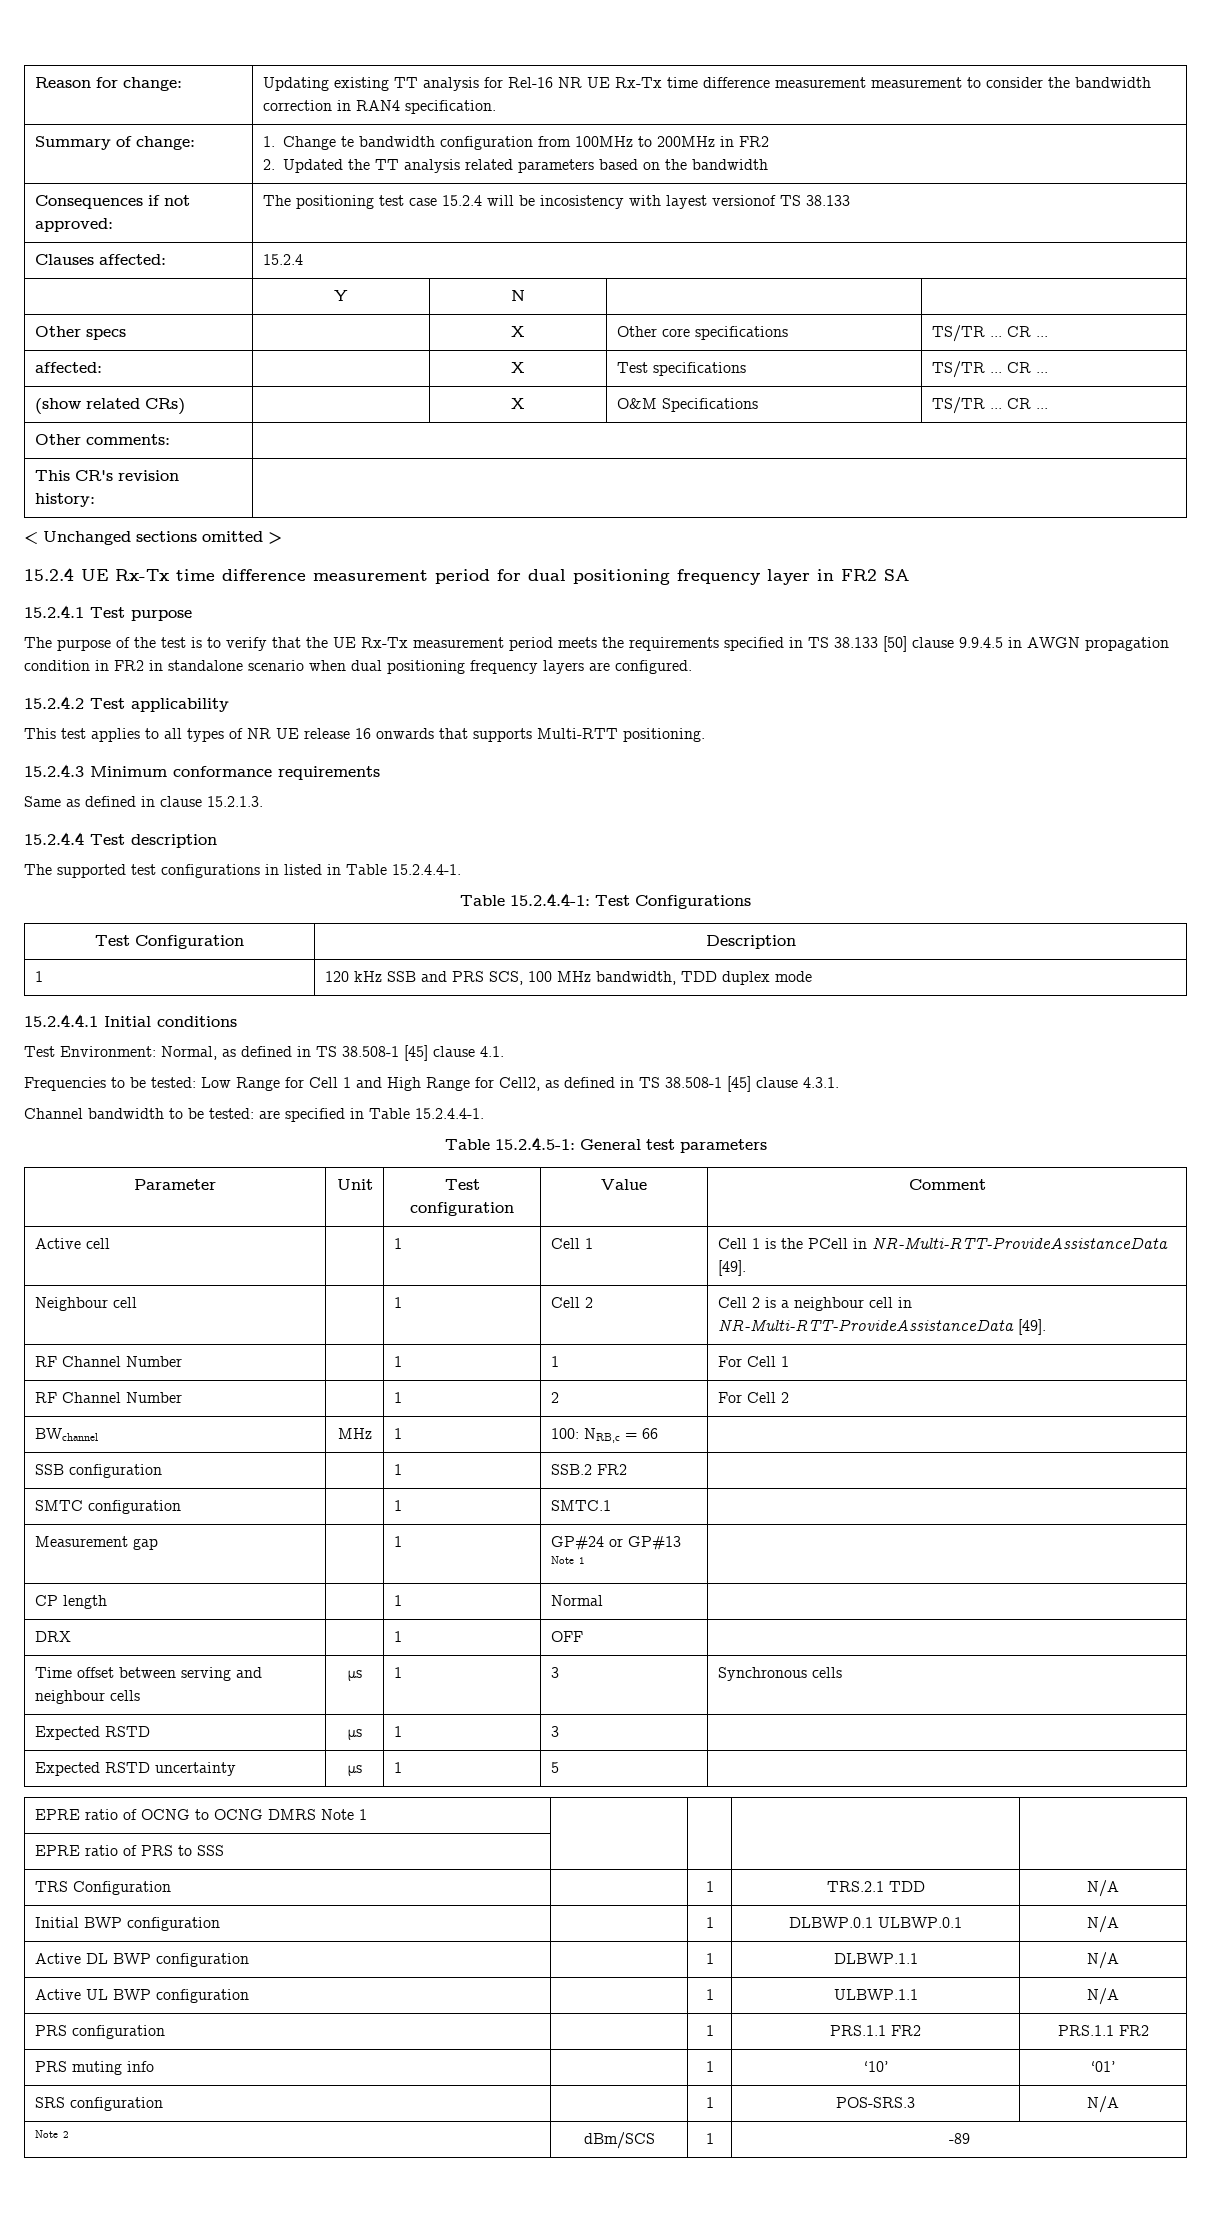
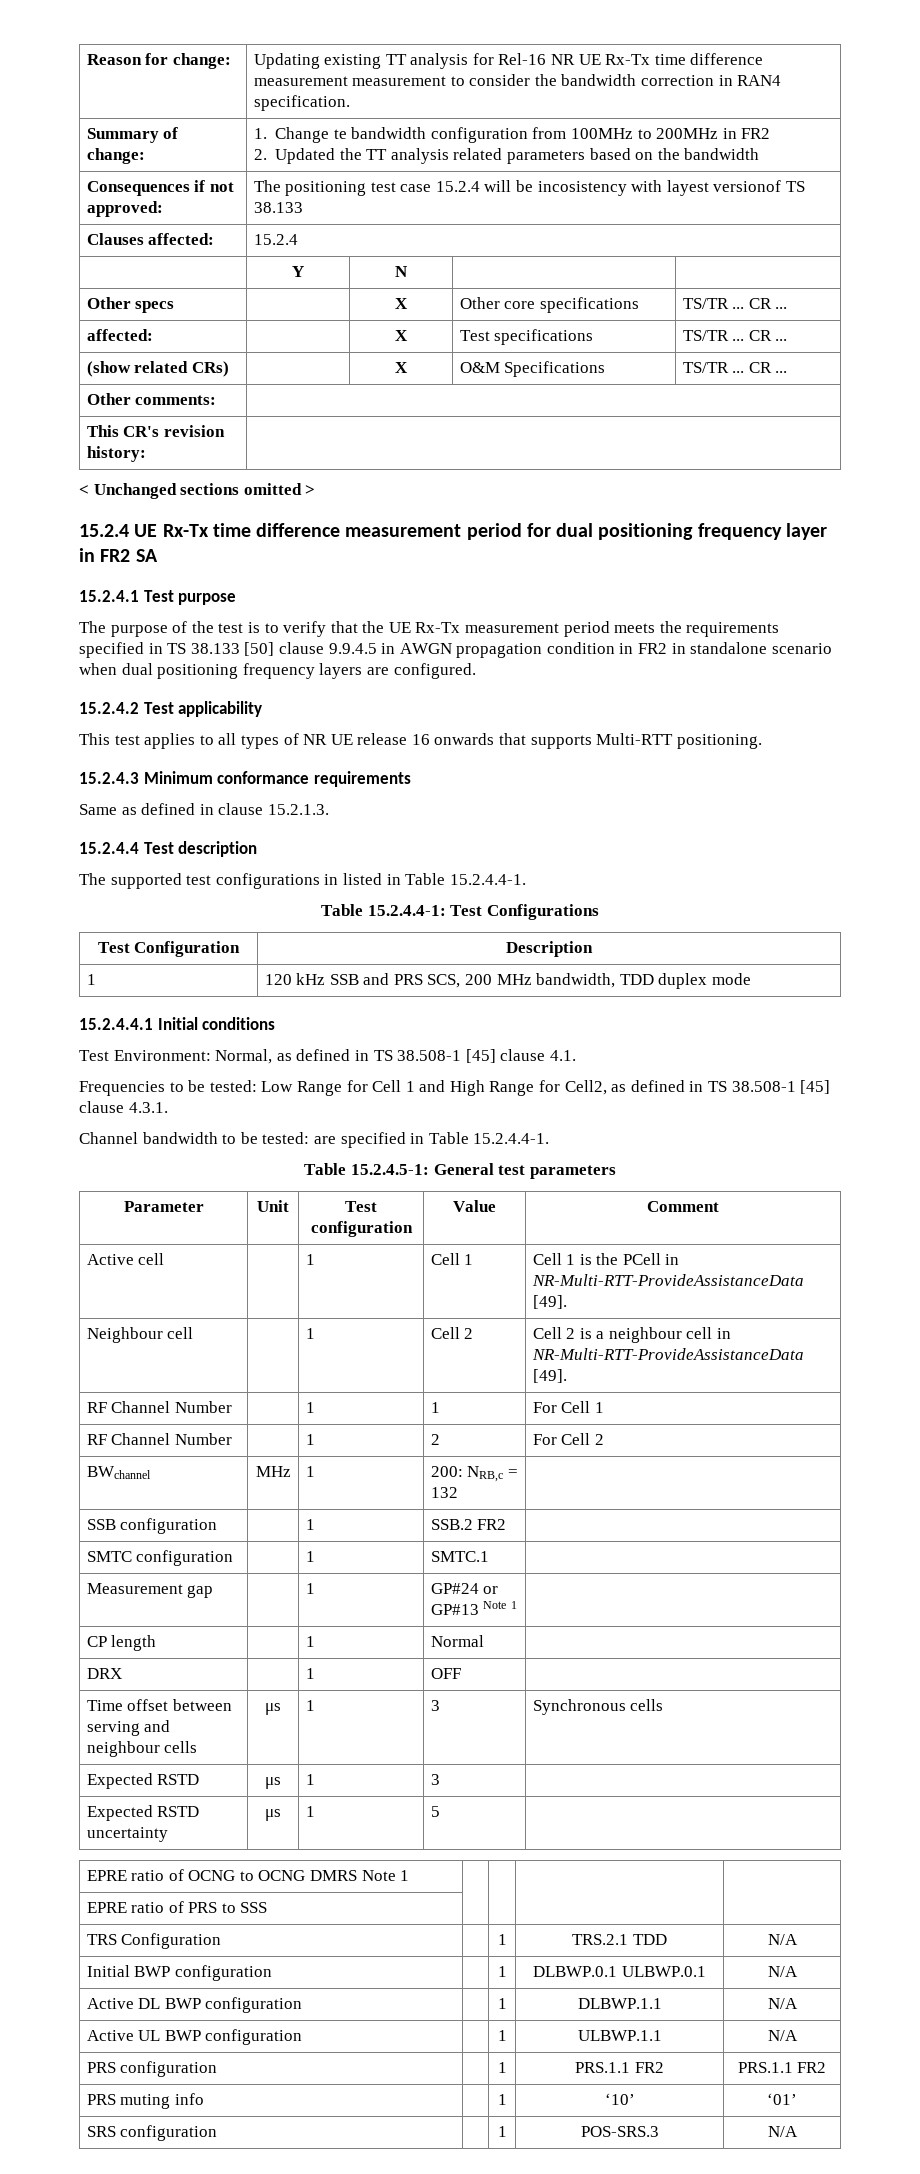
- 1 | 120 kHz SSB and PRS SCS, 100 MHz bandwidth, TDD duplex mode
+ 1 | 120 kHz SSB and PRS SCS, 200 MHz bandwidth, TDD duplex mode
- BWchannel | MHz | 1 | 100: NRB,c = 66 |
+ BWchannel | MHz | 1 | 200: NRB,c = 132 |
- Note 2 | dBm/SCS | 1 | -89

